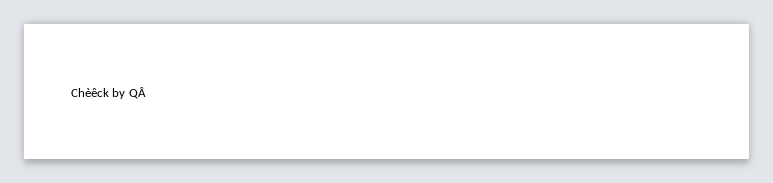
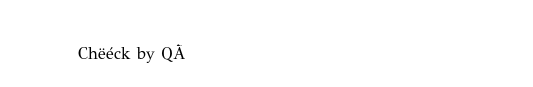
- Chèêck by QÂ
+ Chëéck by QÃ

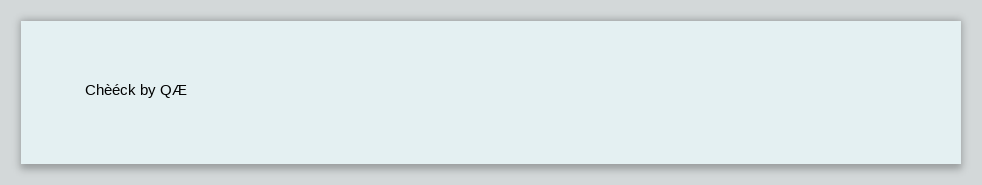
- Chëéck by QÃ
+ Chèéck by QÆ

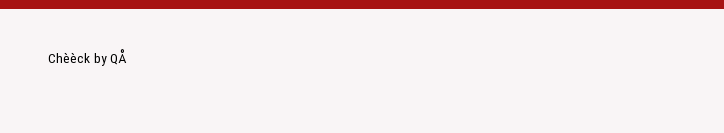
- Chèéck by QÆ
+ Chèèck by QÅ

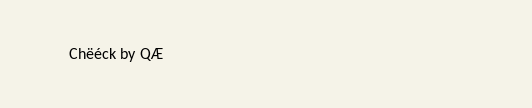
- Chèèck by QÅ
+ Chëéck by QÆ

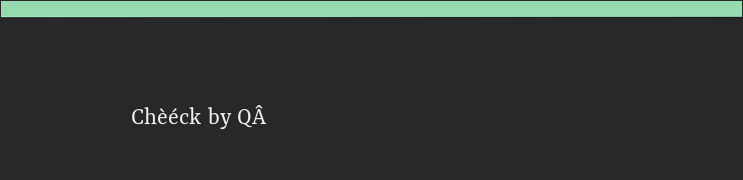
- Chëéck by QÆ
+ Chèéck by QÂ

